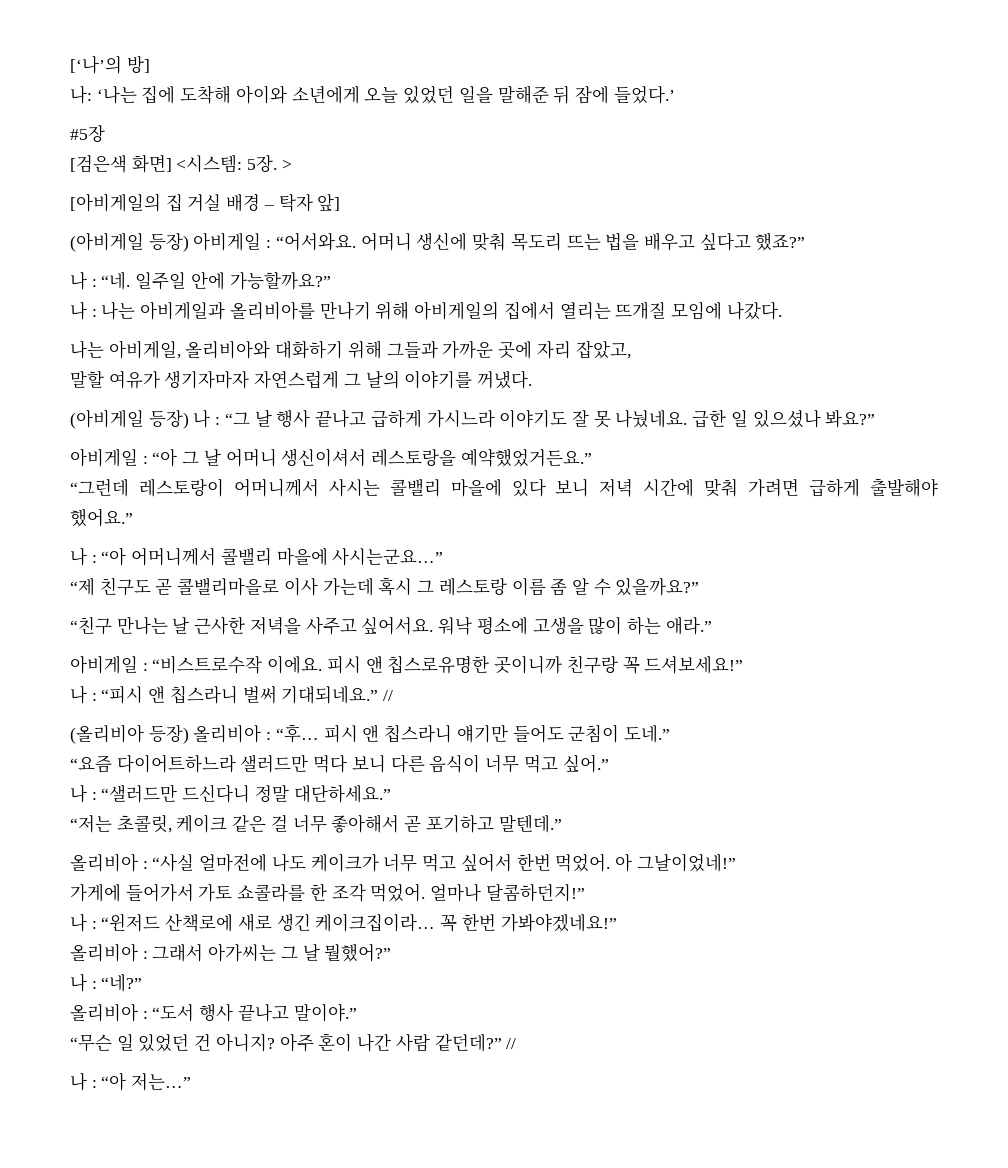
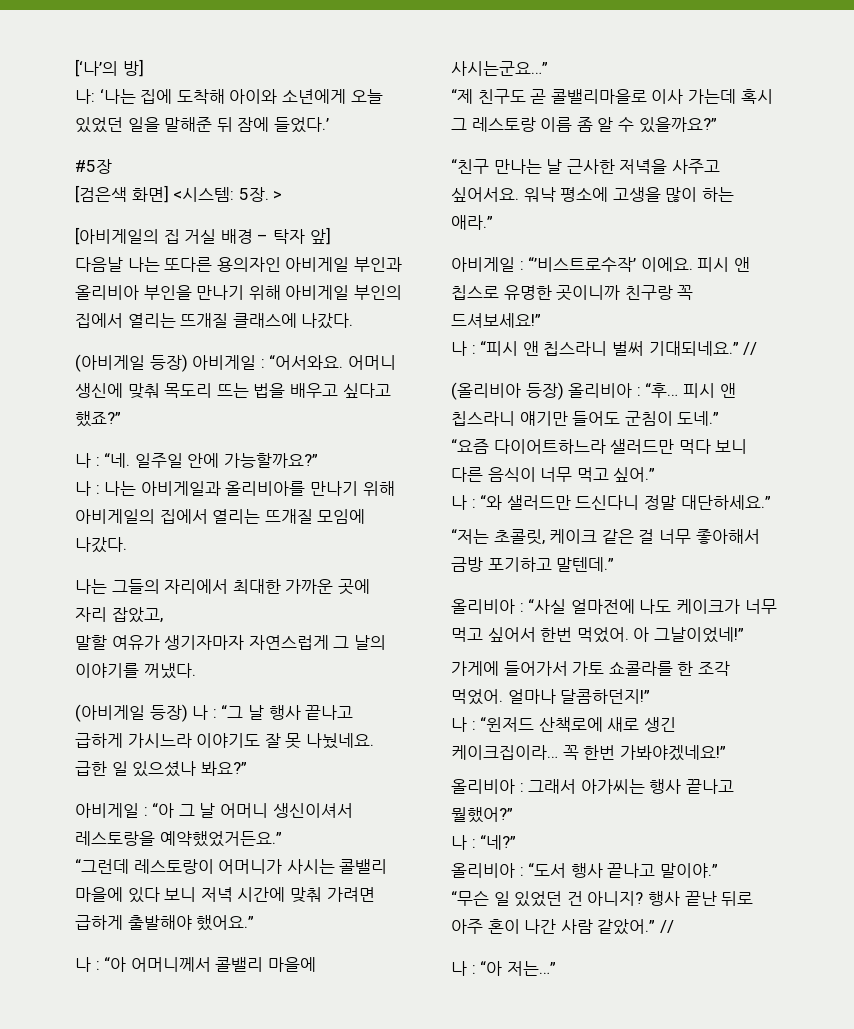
+ 다음날 나는 또다른 용의자인 아비게일 부인과 올리비아 부인을 만나기 위해 아비게일 부인의 집에서 열리는 뜨개질 클래스에 나갔다.
- 나는 아비게일, 올리비아와 대화하기 위해 그들과 가까운 곳에 자리 잡았고,
+ 나는 그들의 자리에서 최대한 가까운 곳에 자리 잡았고,
- “그런데 레스토랑이 어머니께서 사시는 콜밸리 마을에 있다 보니 저녁 시간에 맞춰 가려면 급하게 출발해야 했어요.”
+ “그런데 레스토랑이 어머니가 사시는 콜밸리 마을에 있다 보니 저녁 시간에 맞춰 가려면 급하게 출발해야 했어요.”
- 아비게일 : “비스트로수작 이에요.
+ 아비게일 : “’비스트로수작’ 이에요.
- 피시 앤 칩스로유명한 곳이니까 친구랑 꼭 드셔보세요!”
+ 피시 앤 칩스로 유명한 곳이니까 친구랑 꼭 드셔보세요!”
- 나 : “샐러드만 드신다니 정말 대단하세요.”
+ 나 : “와 샐러드만 드신다니 정말 대단하세요.”
- “저는 초콜릿, 케이크 같은 걸 너무 좋아해서 곧 포기하고 말텐데.”
+ “저는 초콜릿, 케이크 같은 걸 너무 좋아해서 금방 포기하고 말텐데.”
- 올리비아 : 그래서 아가씨는 그 날 뭘했어?”
+ 올리비아 : 그래서 아가씨는 행사 끝나고 뭘했어?”
- 아주 혼이 나간 사람 같던데?”
+ 행사 끝난 뒤로 아주 혼이 나간 사람 같았어.”

